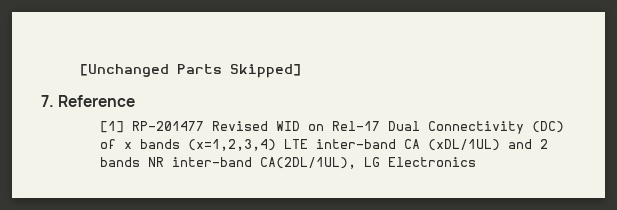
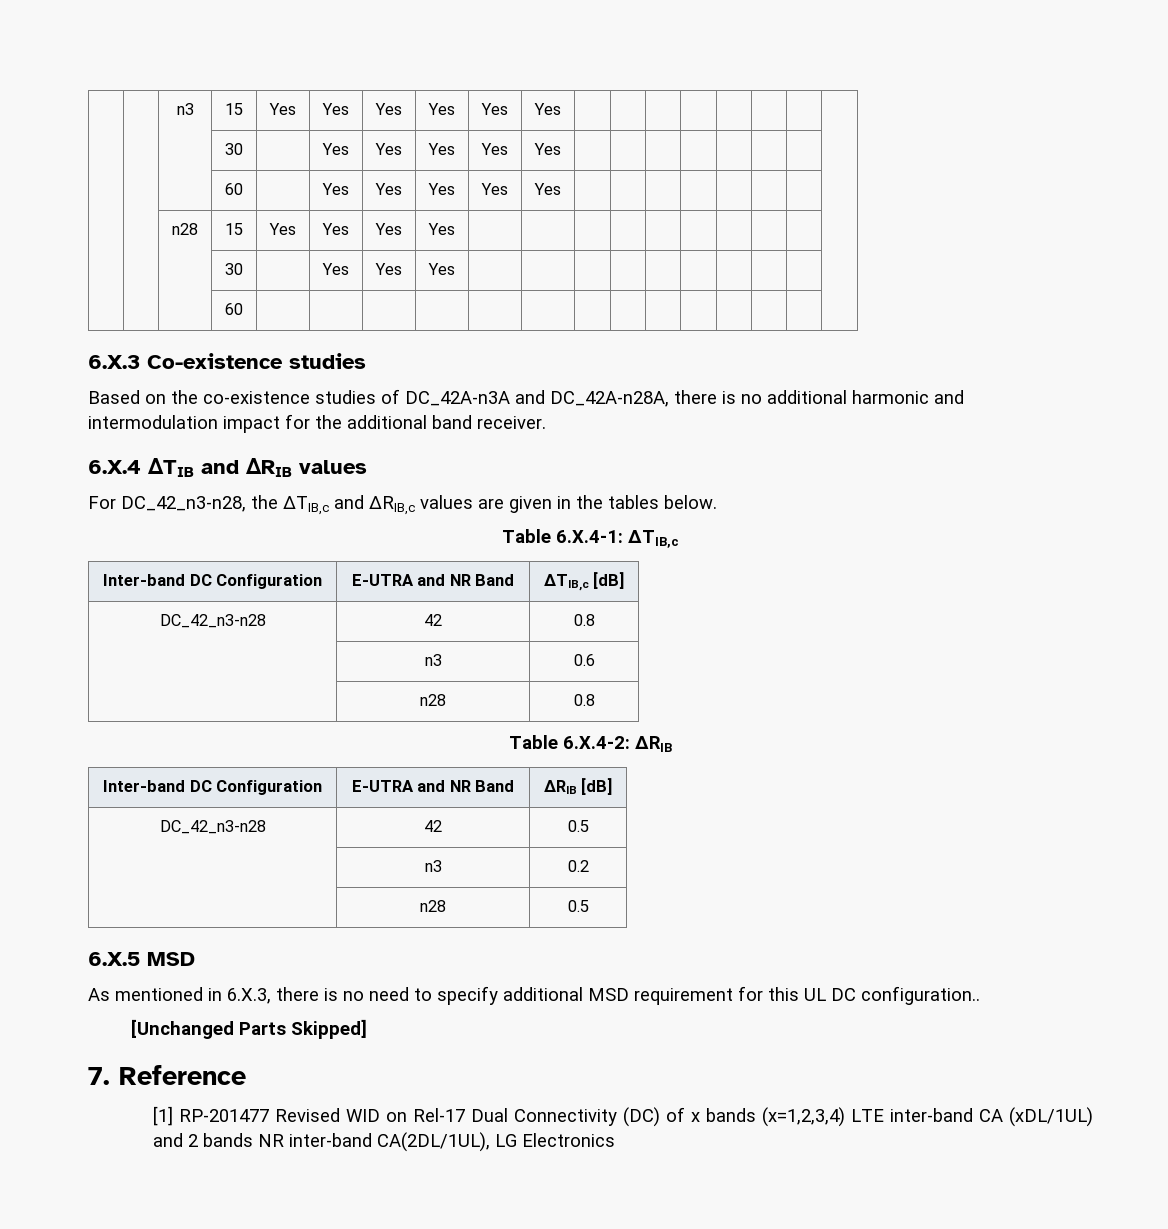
+ | | n3 | 15 | Yes | Yes | Yes | Yes | Yes | Yes | | | | | | | |
+ | | | 30 | | Yes | Yes | Yes | Yes | Yes | | | | | | | |
+ | | | 60 | | Yes | Yes | Yes | Yes | Yes | | | | | | | |
+ | | n28 | 15 | Yes | Yes | Yes | Yes | | | | | | | | | |
+ | | | 30 | | Yes | Yes | Yes | | | | | | | | | |
+ | | | 60 | | | | | | | | | | | | | |
+ 6.X.3 Co-existence studies
+ Based on the co-existence studies of DC_42A-n3A and DC_42A-n28A, there is no additional harmonic and intermodulation impact for the additional band receiver.
+ 6.X.4 ∆TIB and ∆RIB values
+ For DC_42_n3-n28, the ΔTIB,c and ΔRIB,c values are given in the tables below.
+ Table 6.X.4-1: ΔTIB,c
+ Inter-band DC Configuration | E-UTRA and NR Band | ΔTIB,c [dB]
+ DC_42_n3-n28 | 42 | 0.8
+ | n3 | 0.6
+ | n28 | 0.8
+ Table 6.X.4-2: ΔRIB
+ Inter-band DC Configuration | E-UTRA and NR Band | ΔRIB [dB]
+ DC_42_n3-n28 | 42 | 0.5
+ | n3 | 0.2
+ | n28 | 0.5
+ 6.X.5 MSD
+ As mentioned in 6.X.3, there is no need to specify additional MSD requirement for this UL DC configuration..

